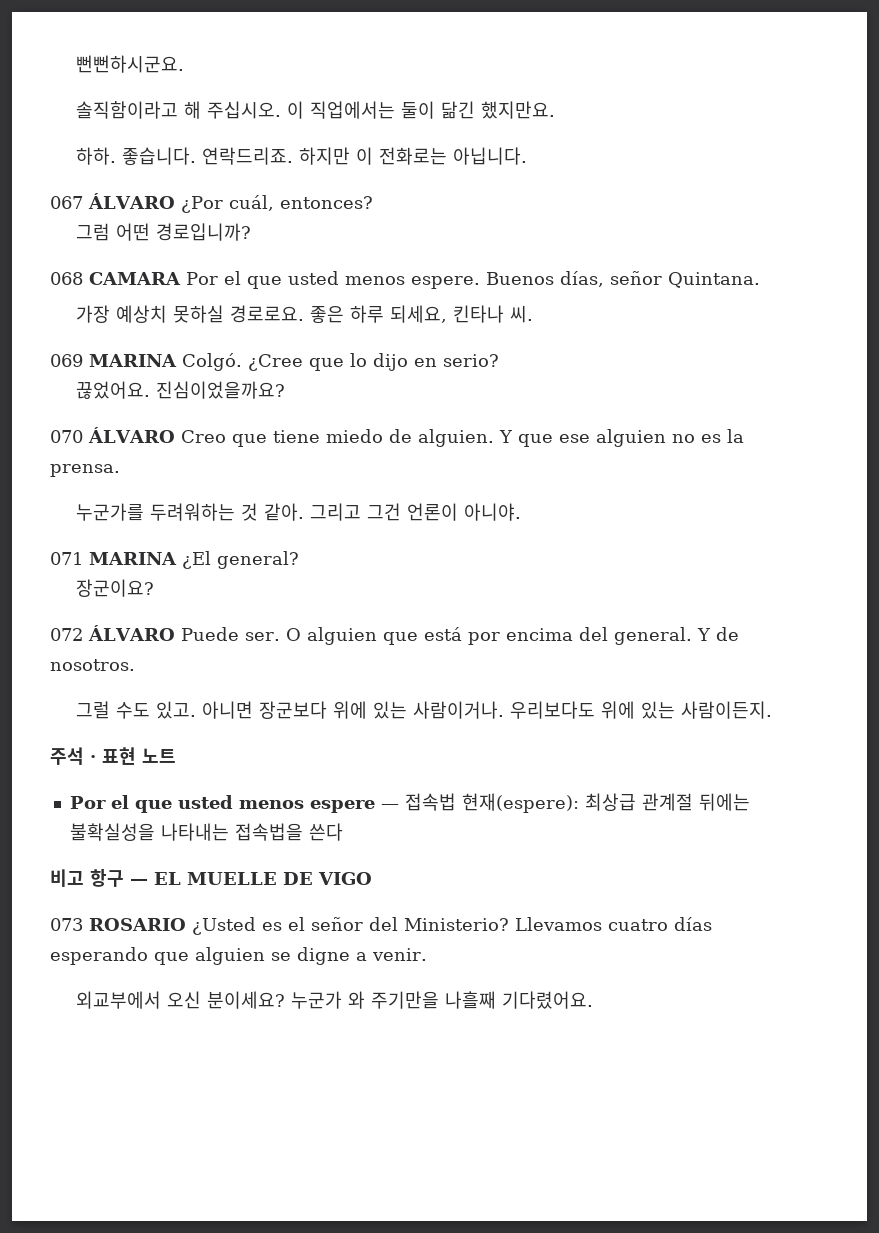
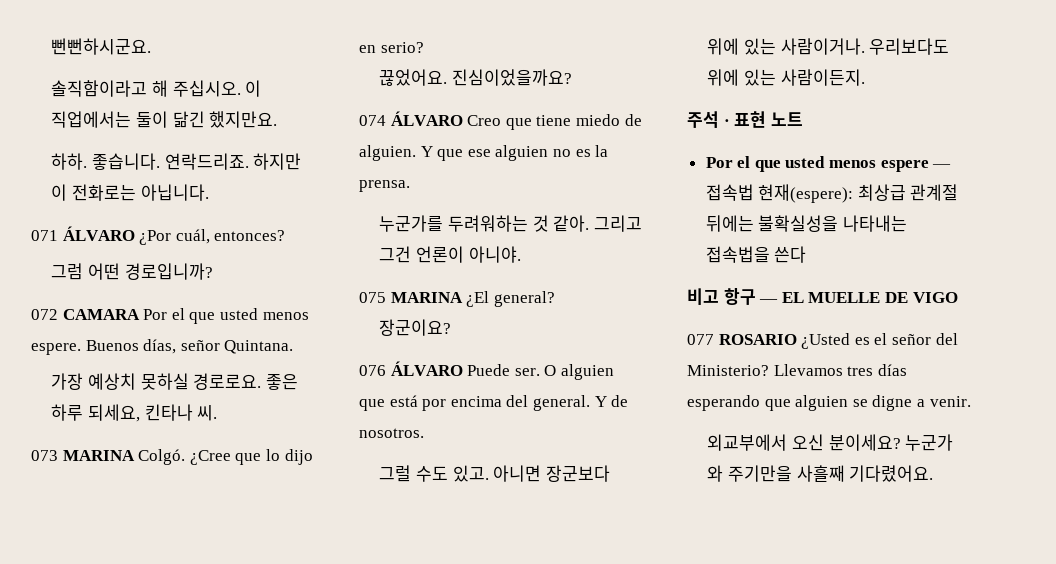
- 067 ÁLVARO ¿Por cuál, entonces?
+ 071 ÁLVARO ¿Por cuál, entonces?
- 068 CAMARA Por el que usted menos espere.
+ 072 CAMARA Por el que usted menos espere.
- 069 MARINA Colgó.
+ 073 MARINA Colgó.
- 070 ÁLVARO Creo que tiene miedo de alguien.
+ 074 ÁLVARO Creo que tiene miedo de alguien.
- 071 MARINA ¿El general?
+ 075 MARINA ¿El general?
- 072 ÁLVARO Puede ser.
+ 076 ÁLVARO Puede ser.
- 073 ROSARIO ¿Usted es el señor del Ministerio?
+ 077 ROSARIO ¿Usted es el señor del Ministerio?
- Llevamos cuatro días esperando que alguien se digne a venir.
+ Llevamos tres días esperando que alguien se digne a venir.
- 누군가 와 주기만을 나흘째 기다렸어요.
+ 누군가 와 주기만을 사흘째 기다렸어요.

